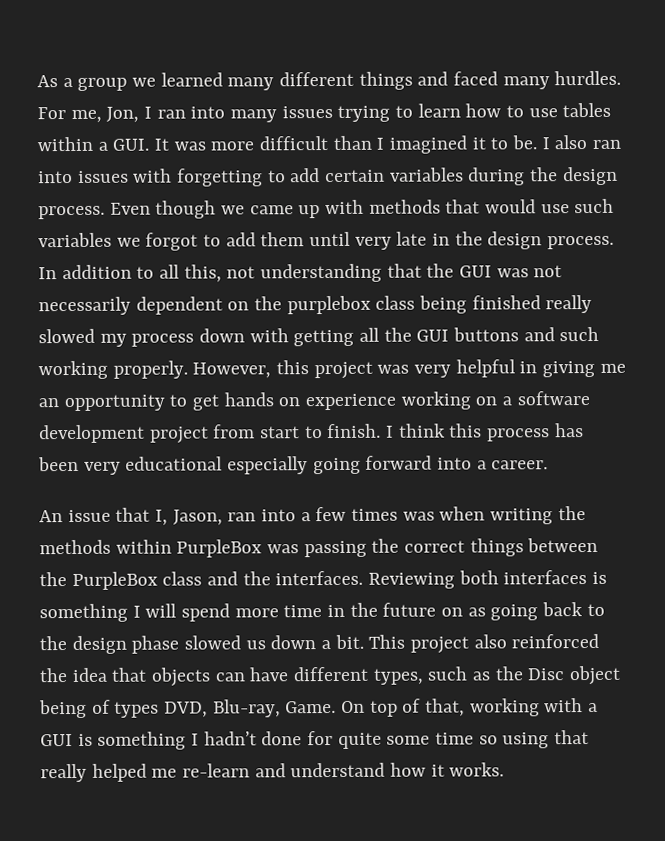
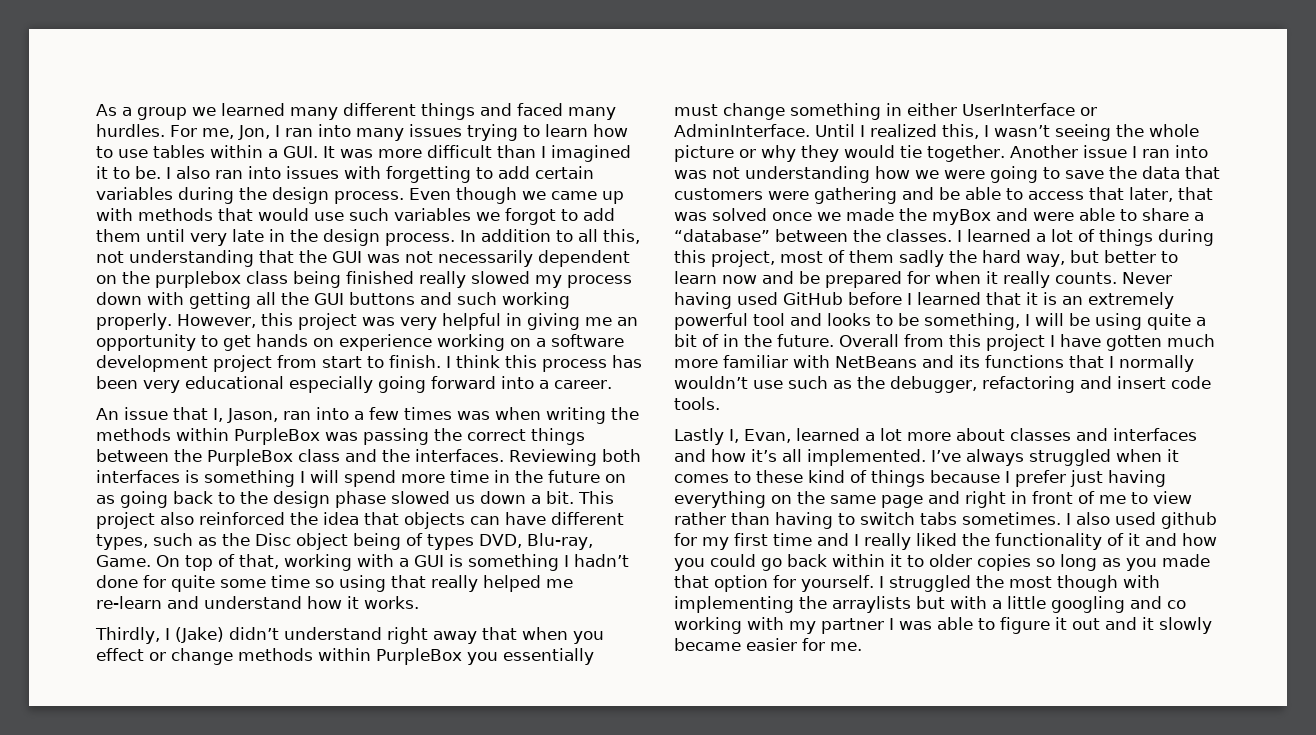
+ Thirdly, I (Jake) didn’t understand right away that when you effect or change methods within PurpleBox you essentially must change something in either UserInterface or AdminInterface. Until I realized this, I wasn’t seeing the whole picture or why they would tie together. Another issue I ran into was not understanding how we were going to save the data that customers were gathering and be able to access that later, that was solved once we made the myBox and were able to share a “database” between the classes. I learned a lot of things during this project, most of them sadly the hard way, but better to learn now and be prepared for when it really counts. Never having used GitHub before I learned that it is an extremely powerful tool and looks to be something, I will be using quite a bit of in the future. Overall from this project I have gotten much more familiar with NetBeans and its functions that I normally wouldn’t use such as the debugger, refactoring and insert code tools.
+ Lastly I, Evan, learned a lot more about classes and interfaces and how it’s all implemented. I’ve always struggled when it comes to these kind of things because I prefer just having everything on the same page and right in front of me to view rather than having to switch tabs sometimes. I also used github for my first time and I really liked the functionality of it and how you could go back within it to older copies so long as you made that option for yourself. I struggled the most though with implementing the arraylists but with a little googling and co working with my partner I was able to figure it out and it slowly became easier for me.

